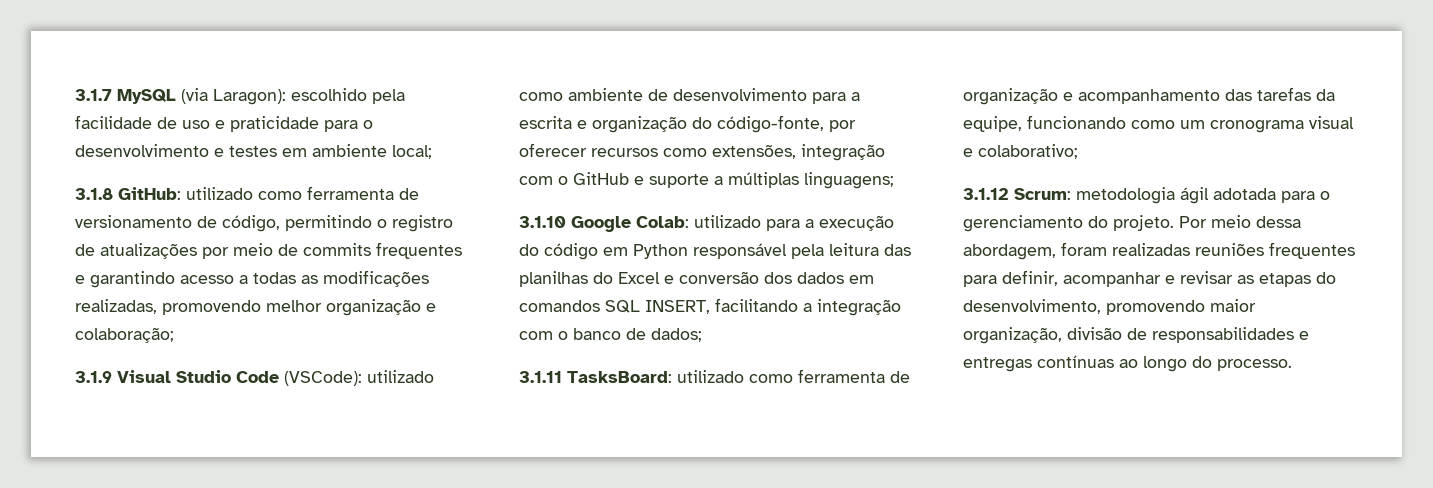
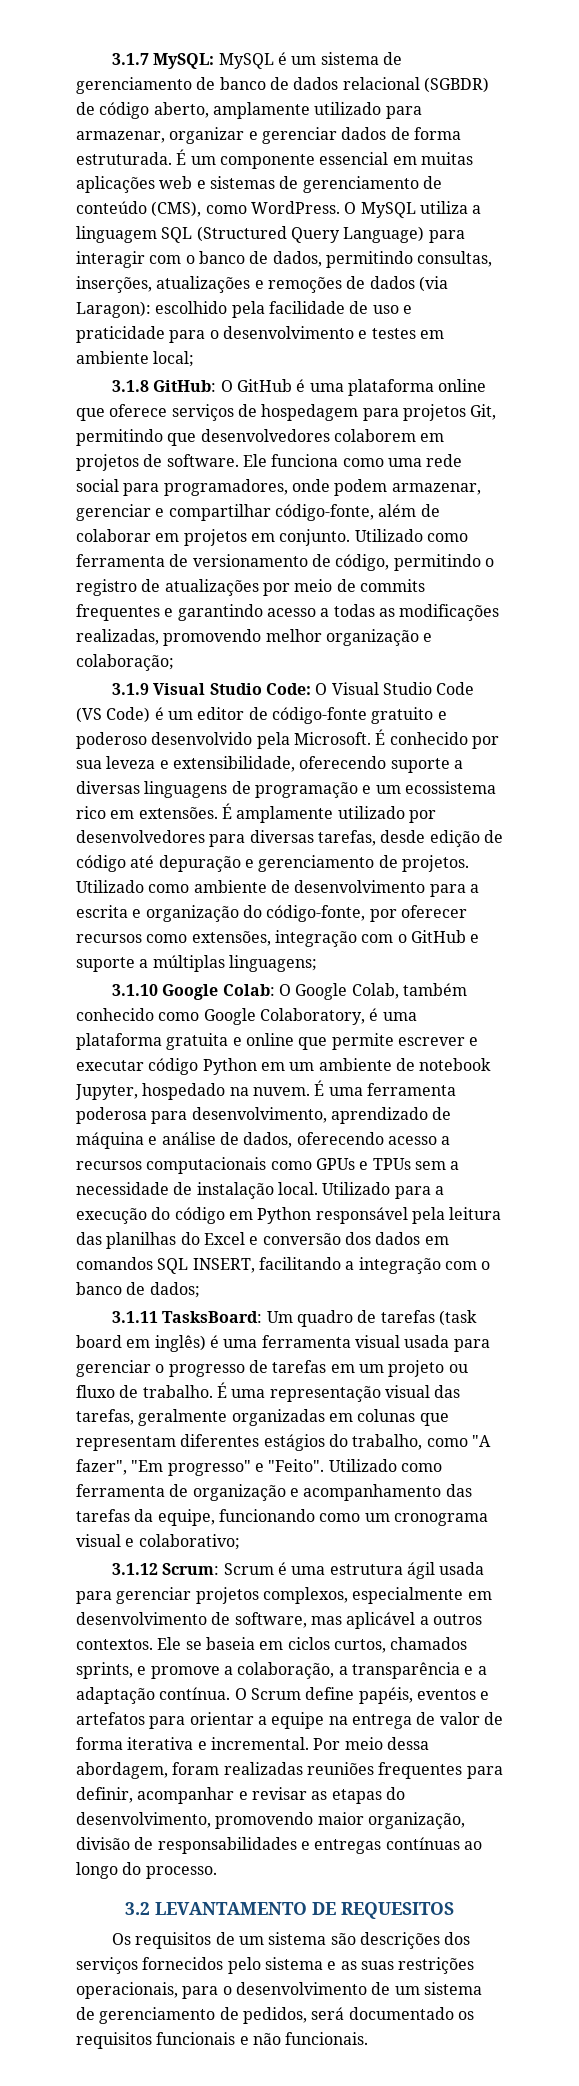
- 3.1.7 MySQL (via Laragon): escolhido pela facilidade de uso e praticidade para o desenvolvimento e testes em ambiente local;
+ 3.1.7 MySQL: MySQL é um sistema de gerenciamento de banco de dados relacional (SGBDR) de código aberto, amplamente utilizado para armazenar, organizar e gerenciar dados de forma estruturada. É um componente essencial em muitas aplicações web e sistemas de gerenciamento de conteúdo (CMS), como WordPress. O MySQL utiliza a linguagem SQL (Structured Query Language) para interagir com o banco de dados, permitindo consultas, inserções, atualizações e remoções de dados (via Laragon): escolhido pela facilidade de uso e praticidade para o desenvolvimento e testes em ambiente local;
- 3.1.8 GitHub: utilizado como ferramenta de versionamento de código, permitindo o registro de atualizações por meio de commits frequentes e garantindo acesso a todas as modificações realizadas, promovendo melhor organização e colaboração;
+ 3.1.8 GitHub: O GitHub é uma plataforma online que oferece serviços de hospedagem para projetos Git, permitindo que desenvolvedores colaborem em projetos de software. Ele funciona como uma rede social para programadores, onde podem armazenar, gerenciar e compartilhar código-fonte, além de colaborar em projetos em conjunto. Utilizado como ferramenta de versionamento de código, permitindo o registro de atualizações por meio de commits frequentes e garantindo acesso a todas as modificações realizadas, promovendo melhor organização e colaboração;
- 3.1.9 Visual Studio Code (VSCode): utilizado como ambiente de desenvolvimento para a escrita e organização do código-fonte, por oferecer recursos como extensões, integração com o GitHub e suporte a múltiplas linguagens;
+ 3.1.9 Visual Studio Code: O Visual Studio Code (VS Code) é um editor de código-fonte gratuito e poderoso desenvolvido pela Microsoft. É conhecido por sua leveza e extensibilidade, oferecendo suporte a diversas linguagens de programação e um ecossistema rico em extensões. É amplamente utilizado por desenvolvedores para diversas tarefas, desde edição de código até depuração e gerenciamento de projetos. Utilizado como ambiente de desenvolvimento para a escrita e organização do código-fonte, por oferecer recursos como extensões, integração com o GitHub e suporte a múltiplas linguagens;
- 3.1.10 Google Colab: utilizado para a execução do código em Python responsável pela leitura das planilhas do Excel e conversão dos dados em comandos SQL INSERT, facilitando a integração com o banco de dados;
+ 3.1.10 Google Colab: O Google Colab, também conhecido como Google Colaboratory, é uma plataforma gratuita e online que permite escrever e executar código Python em um ambiente de notebook Jupyter, hospedado na nuvem. É uma ferramenta poderosa para desenvolvimento, aprendizado de máquina e análise de dados, oferecendo acesso a recursos computacionais como GPUs e TPUs sem a necessidade de instalação local. Utilizado para a execução do código em Python responsável pela leitura das planilhas do Excel e conversão dos dados em comandos SQL INSERT, facilitando a integração com o banco de dados;
- 3.1.11 TasksBoard: utilizado como ferramenta de organização e acompanhamento das tarefas da equipe, funcionando como um cronograma visual e colaborativo;
+ 3.1.11 TasksBoard: Um quadro de tarefas (task board em inglês) é uma ferramenta visual usada para gerenciar o progresso de tarefas em um projeto ou fluxo de trabalho. É uma representação visual das tarefas, geralmente organizadas em colunas que representam diferentes estágios do trabalho, como "A fazer", "Em progresso" e "Feito". Utilizado como ferramenta de organização e acompanhamento das tarefas da equipe, funcionando como um cronograma visual e colaborativo;
- 3.1.12 Scrum: metodologia ágil adotada para o gerenciamento do projeto.
+ 3.1.12 Scrum: Scrum é uma estrutura ágil usada para gerenciar projetos complexos, especialmente em desenvolvimento de software, mas aplicável a outros contextos. Ele se baseia em ciclos curtos, chamados sprints, e promove a colaboração, a transparência e a adaptação contínua. O Scrum define papéis, eventos e artefatos para orientar a equipe na entrega de valor de forma iterativa e incremental.
+ 3.2 LEVANTAMENTO DE REQUESITOS
+ Os requisitos de um sistema são descrições dos serviços fornecidos pelo sistema e as suas restrições operacionais, para o desenvolvimento de um sistema de gerenciamento de pedidos, será documentado os requisitos funcionais e não funcionais.

